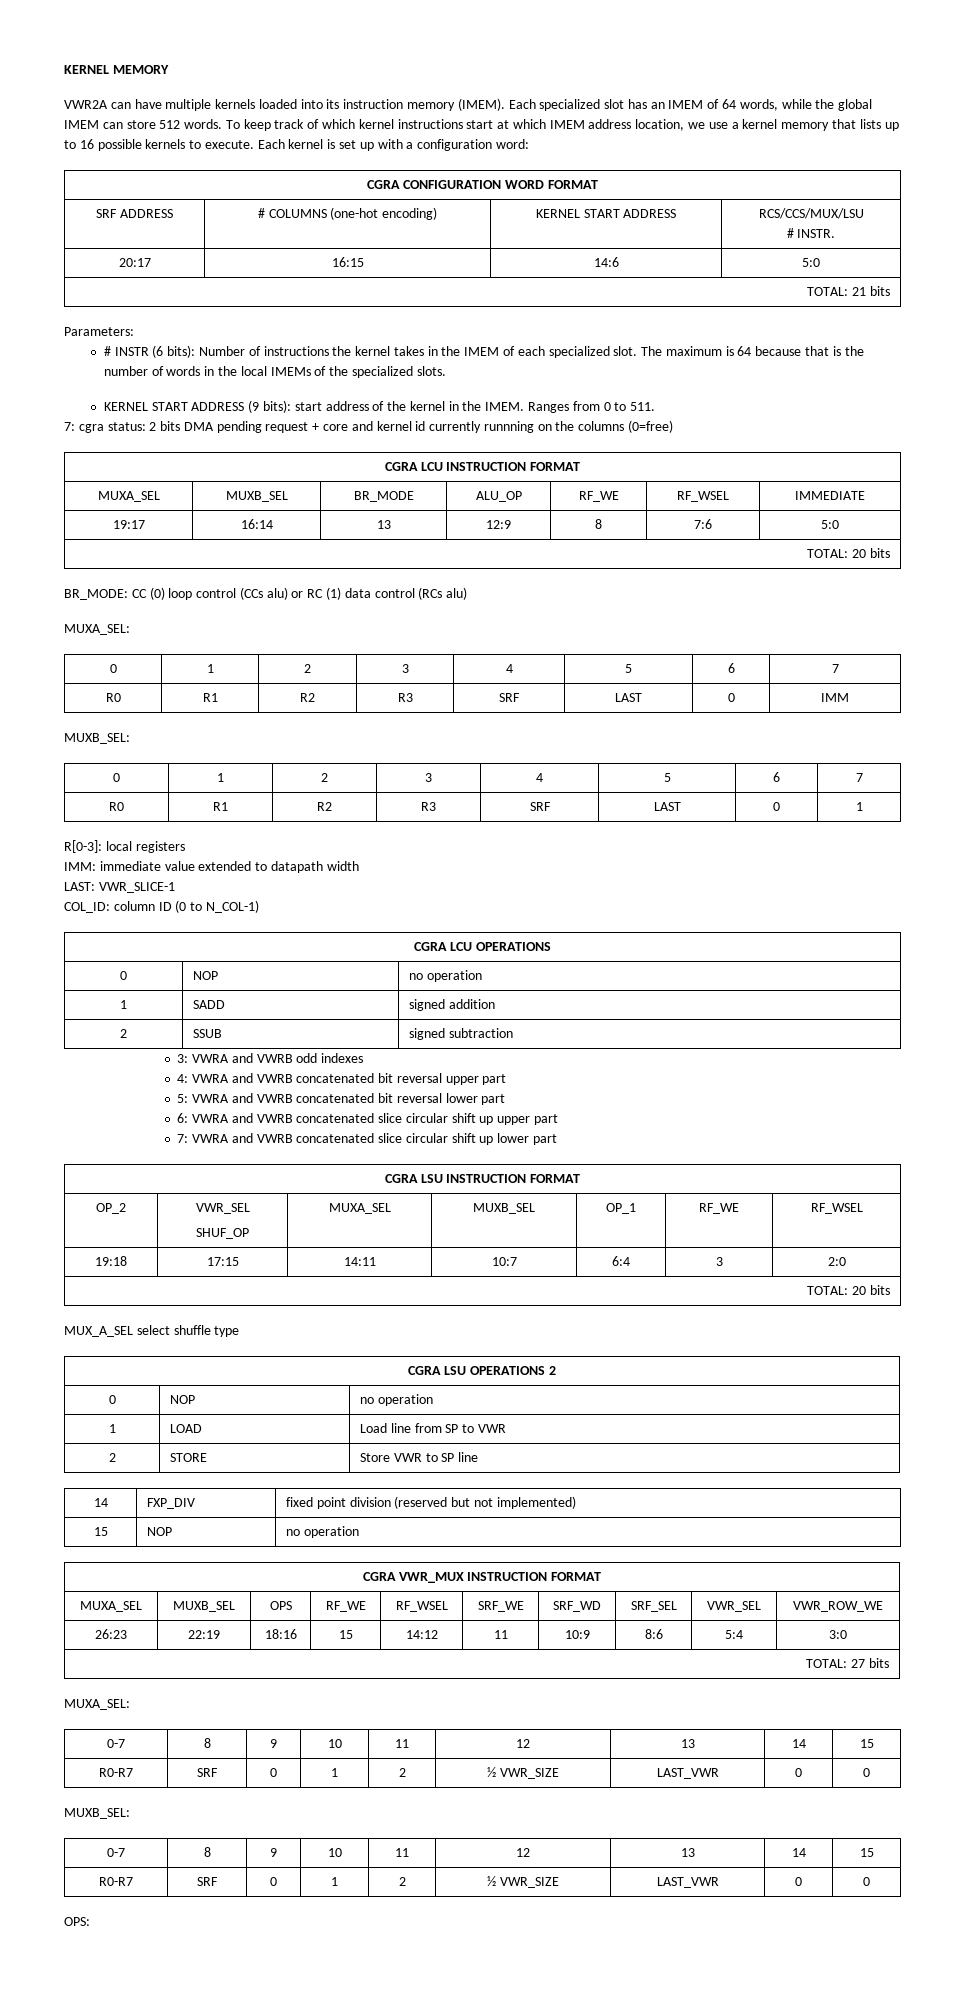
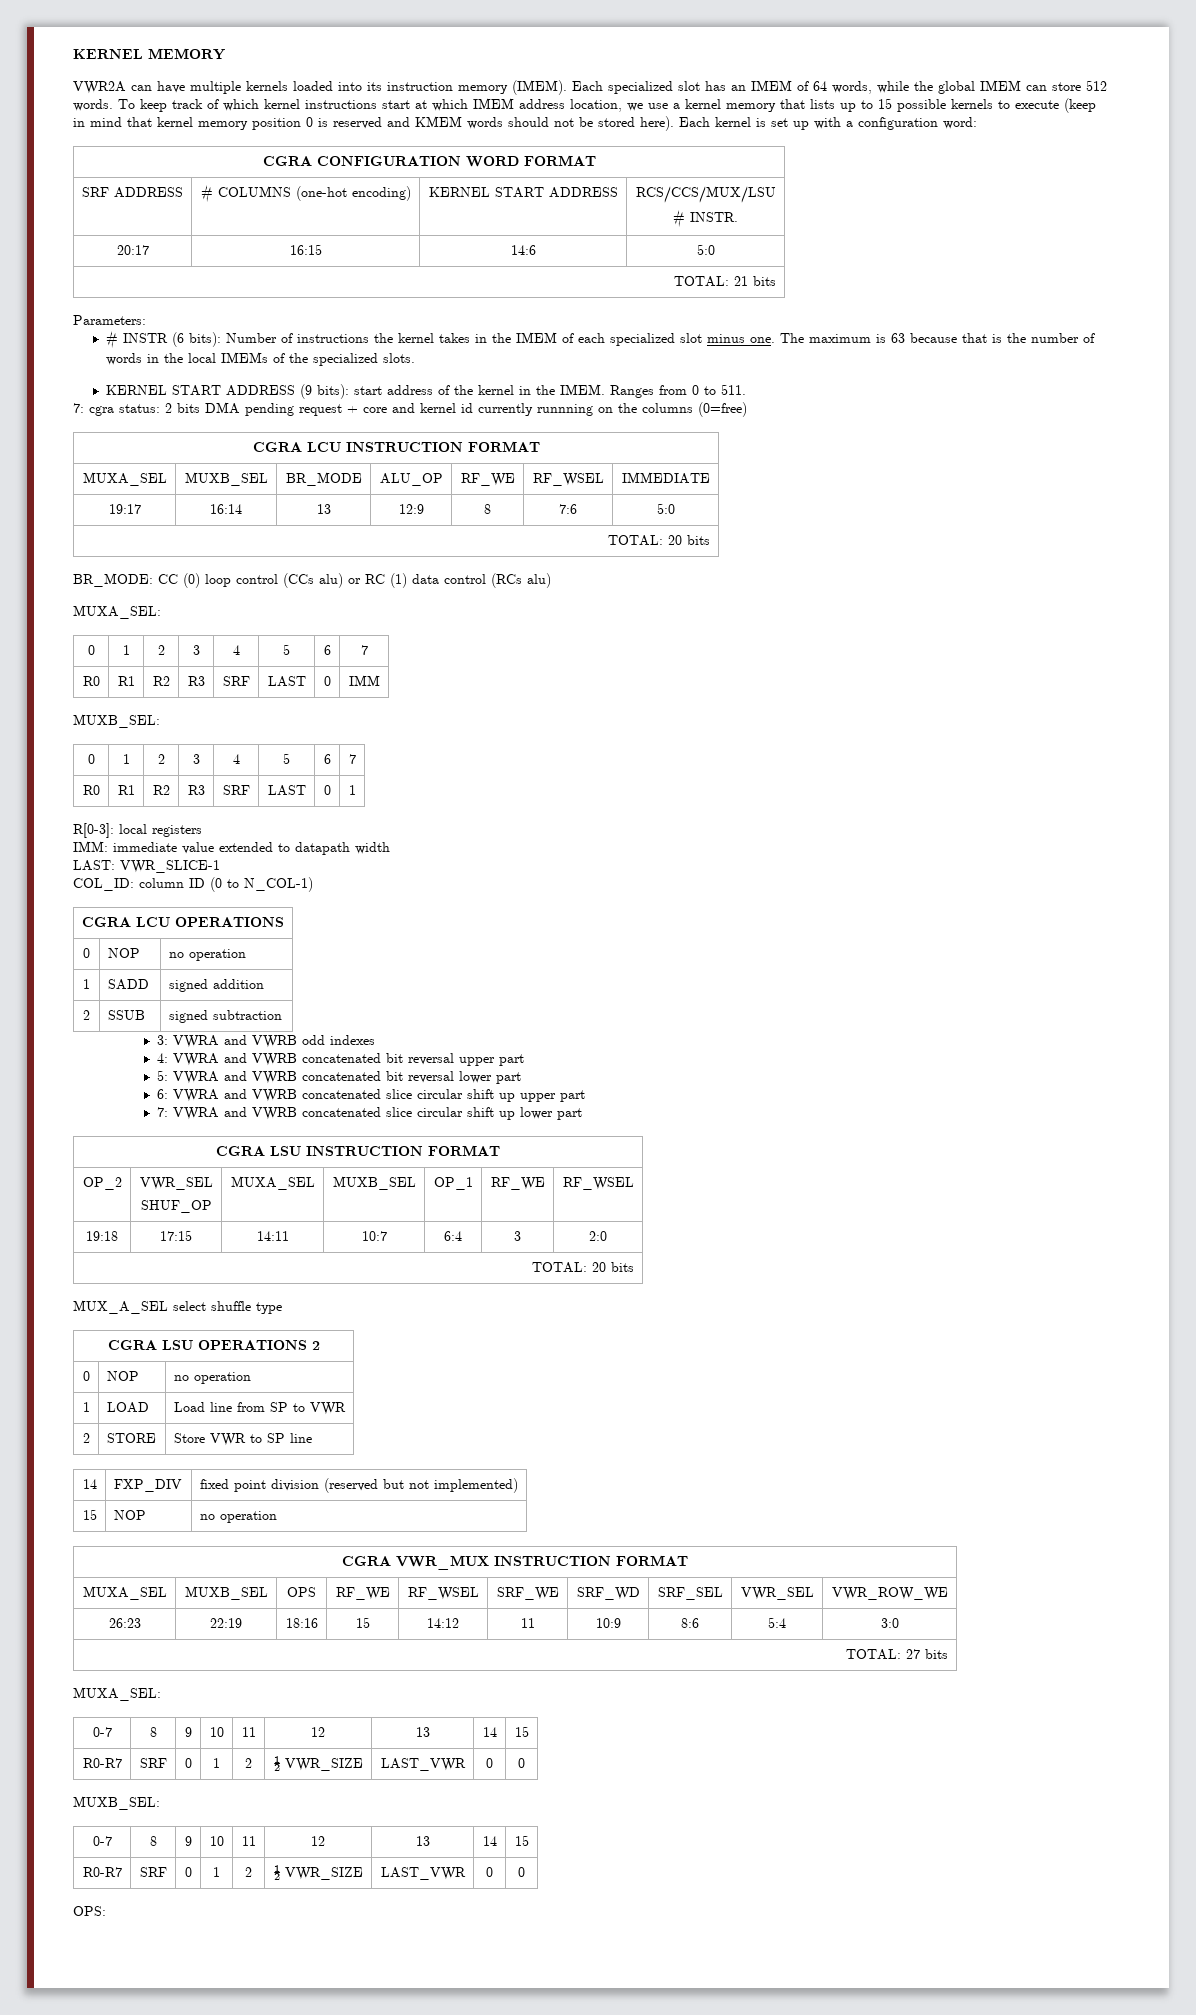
- To keep track of which kernel instructions start at which IMEM address location, we use a kernel memory that lists up to 16 possible kernels to execute.
+ To keep track of which kernel instructions start at which IMEM address location, we use a kernel memory that lists up to 15 possible kernels to execute (keep in mind that kernel memory position 0 is reserved and KMEM words should not be stored here).
- # INSTR (6 bits): Number of instructions the kernel takes in the IMEM of each specialized slot.
+ # INSTR (6 bits): Number of instructions the kernel takes in the IMEM of each specialized slot minus one.
- The maximum is 64 because that is the number of words in the local IMEMs of the specialized slots.
+ The maximum is 63 because that is the number of words in the local IMEMs of the specialized slots.

